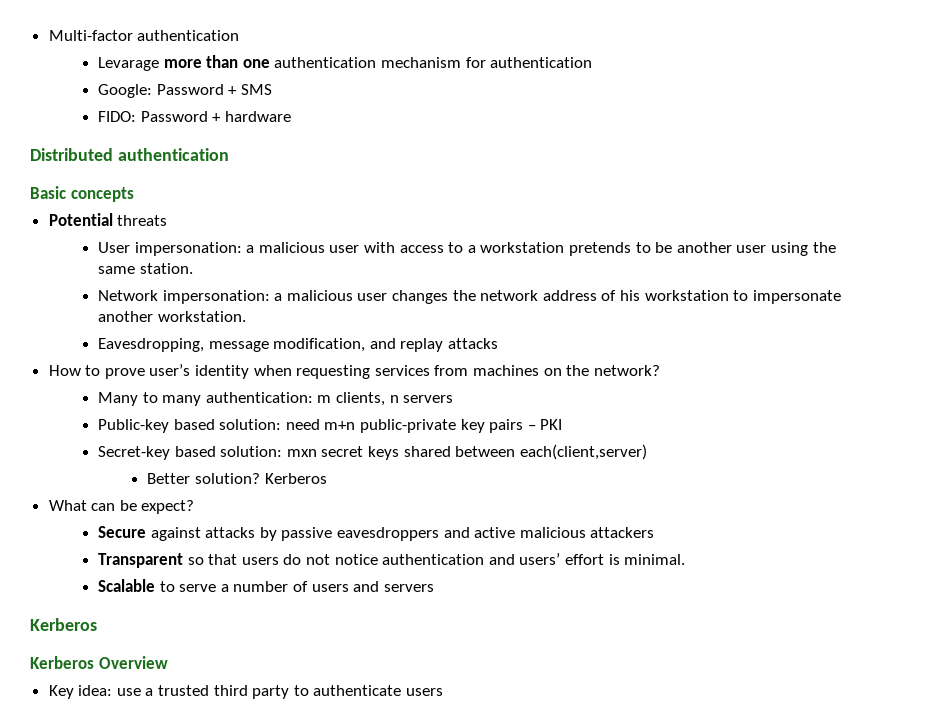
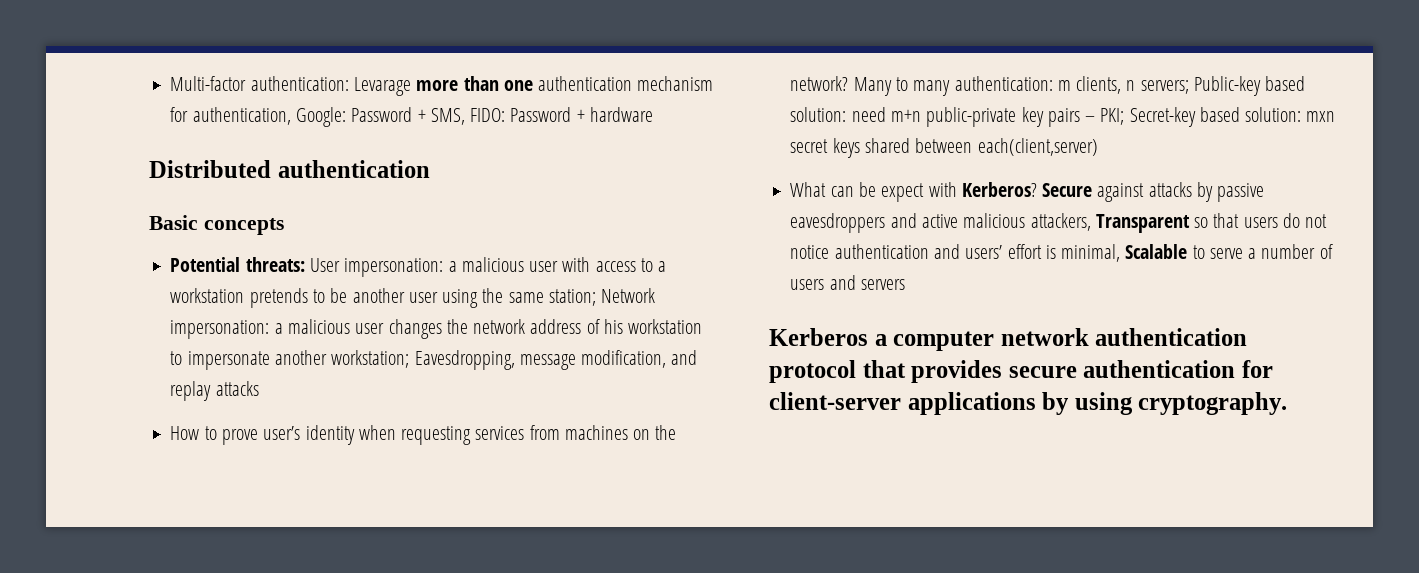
- Multi-factor authentication
- Levarage more than one authentication mechanism for authentication
- Google: Password + SMS
- FIDO: Password + hardware
+ Multi-factor authentication: Levarage more than one authentication mechanism for authentication, Google: Password + SMS, FIDO: Password + hardware
- Potential threats
- User impersonation: a malicious user with access to a workstation pretends to be another user using the same station.
- Network impersonation: a malicious user changes the network address of his workstation to impersonate another workstation.
- Eavesdropping, message modification, and replay attacks
+ Potential threats: User impersonation: a malicious user with access to a workstation pretends to be another user using the same station; Network impersonation: a malicious user changes the network address of his workstation to impersonate another workstation; Eavesdropping, message modification, and replay attacks
- How to prove user’s identity when requesting services from machines on the network?
- Many to many authentication: m clients, n servers
- Public-key based solution: need m+n public-private key pairs – PKI
- Secret-key based solution: mxn secret keys shared between each(client,server)
+ How to prove user’s identity when requesting services from machines on the network? Many to many authentication: m clients, n servers; Public-key based solution: need m+n public-private key pairs – PKI; Secret-key based solution: mxn secret keys shared between each(client,server)
- Better solution? Kerberos
- What can be expect?
- Secure against attacks by passive eavesdroppers and active malicious attackers
- Transparent so that users do not notice authentication and users’ effort is minimal.
- Scalable to serve a number of users and servers
- Kerberos
- Kerberos Overview
- Key idea: use a trusted third party to authenticate users
+ What can be expect with Kerberos? Secure against attacks by passive eavesdroppers and active malicious attackers, Transparent so that users do not notice authentication and users’ effort is minimal, Scalable to serve a number of users and servers
+ Kerberos a computer network authentication protocol that provides secure authentication for client-server applications by using cryptography.

